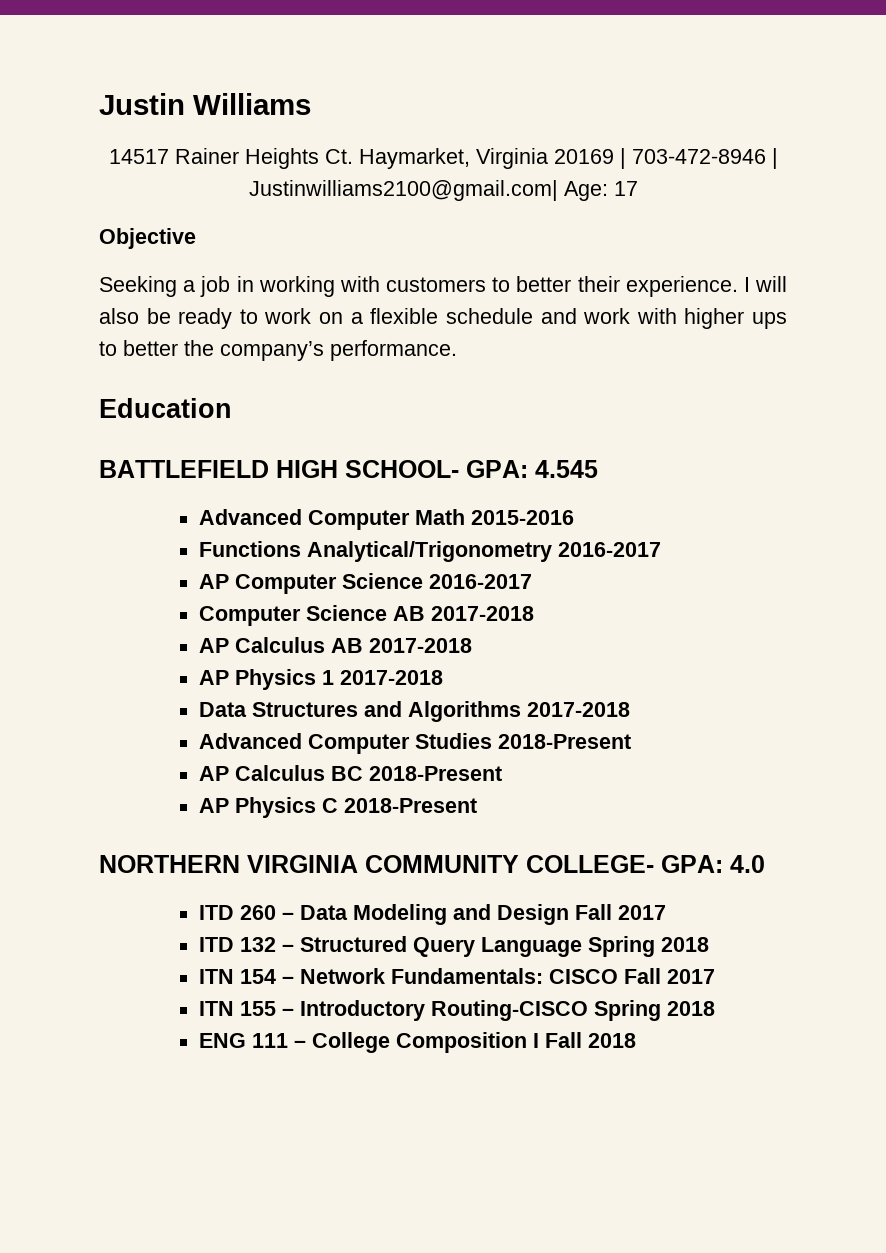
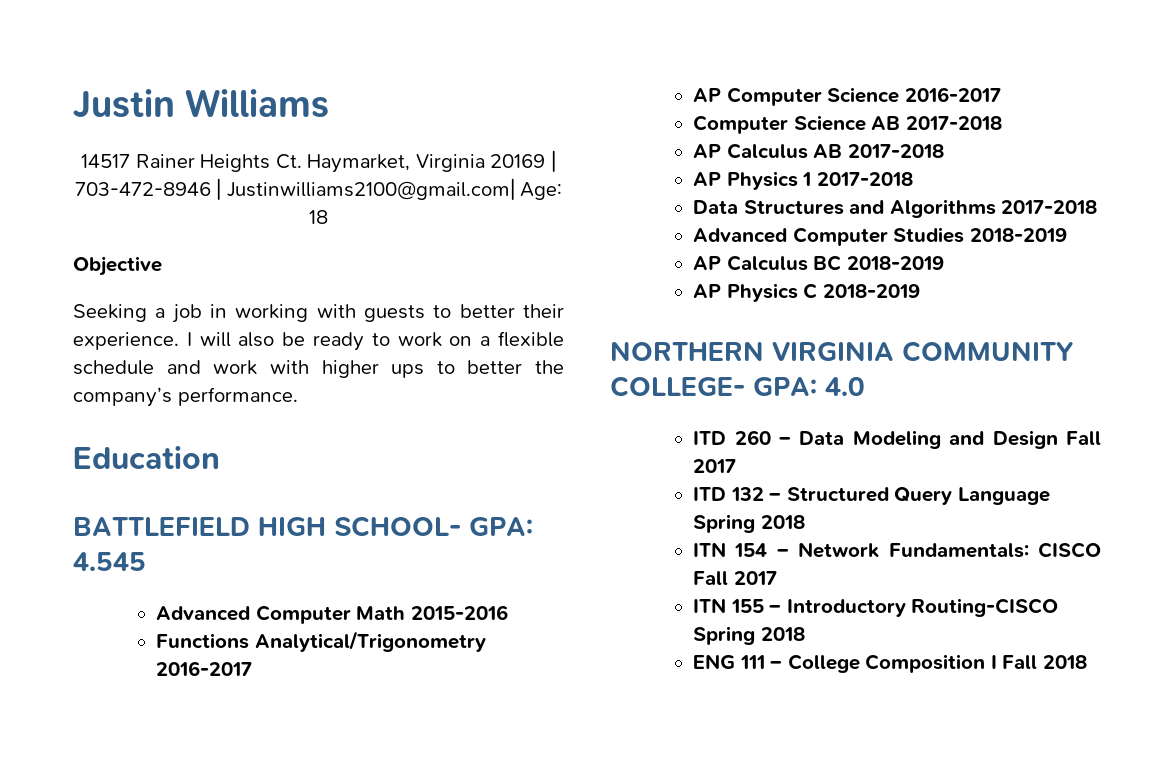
- 14517 Rainer Heights Ct. Haymarket, Virginia 20169 | 703-472-8946 | Justinwilliams2100@gmail.com| Age: 17
+ 14517 Rainer Heights Ct. Haymarket, Virginia 20169 | 703-472-8946 | Justinwilliams2100@gmail.com| Age: 18
- Seeking a job in working with customers to better their experience.
+ Seeking a job in working with guests to better their experience.
- Advanced Computer Studies 2018-Present
+ Advanced Computer Studies 2018-2019
- AP Calculus BC 2018-Present
+ AP Calculus BC 2018-2019
- AP Physics C 2018-Present
+ AP Physics C 2018-2019

